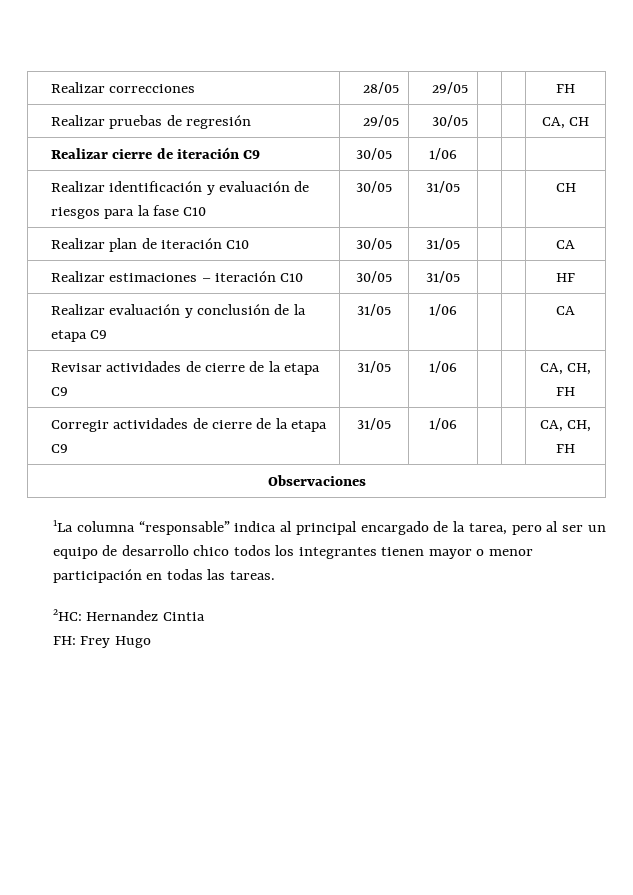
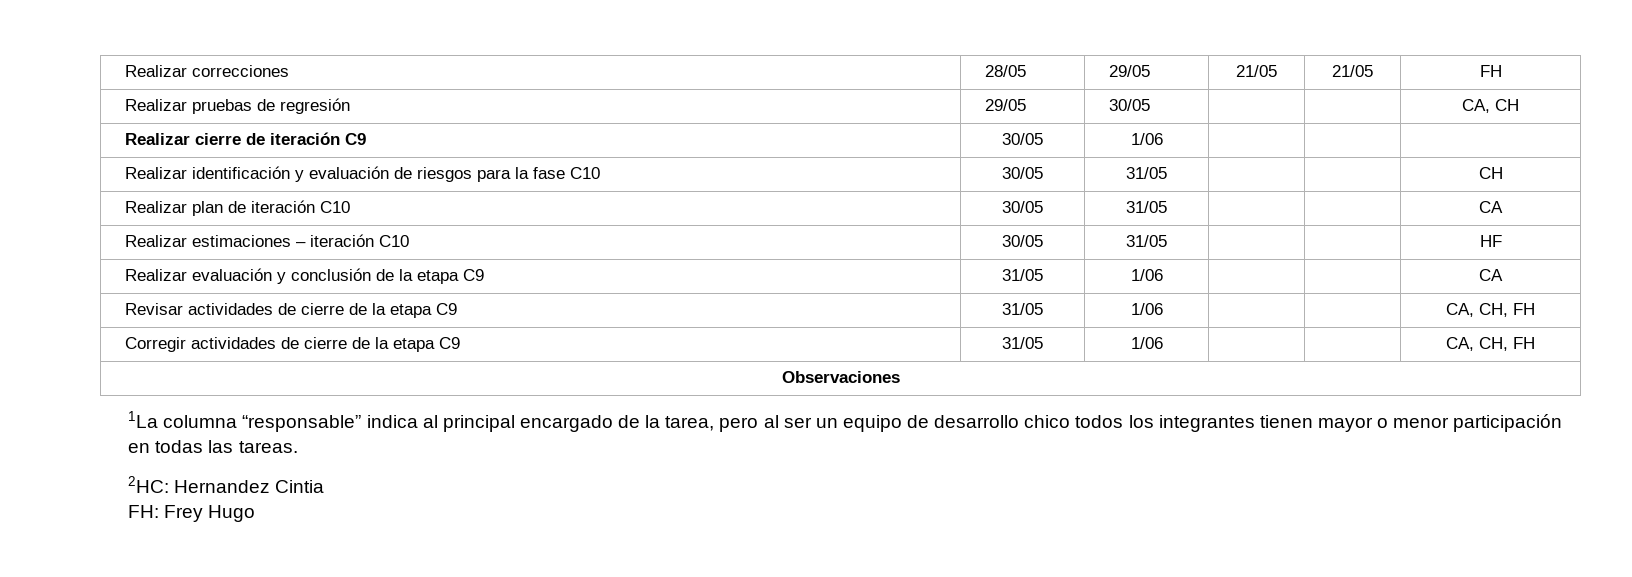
- Realizar correcciones | 28/05 | 29/05 | | | FH
+ Realizar correcciones | 28/05 | 29/05 | 21/05 | 21/05 | FH

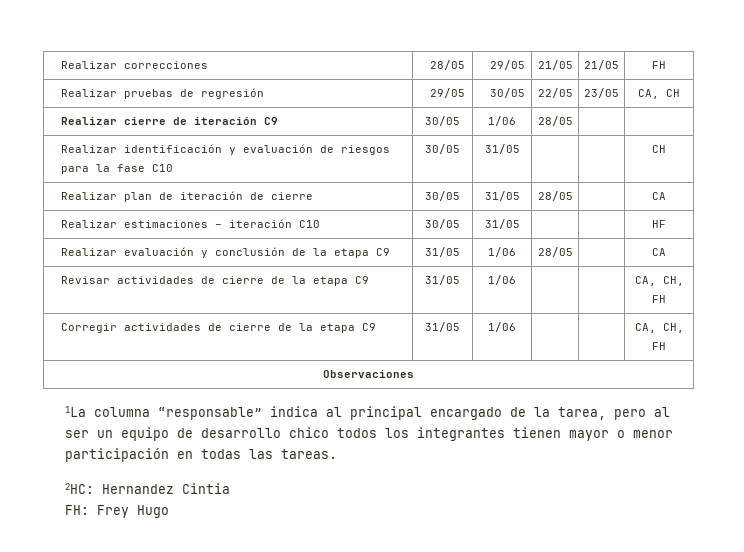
- Realizar pruebas de regresión | 29/05 | 30/05 | | | CA, CH
+ Realizar pruebas de regresión | 29/05 | 30/05 | 22/05 | 23/05 | CA, CH
- Realizar cierre de iteración C9 | 30/05 | 1/06 | | |
+ Realizar cierre de iteración C9 | 30/05 | 1/06 | 28/05 | |
- Realizar plan de iteración C10 | 30/05 | 31/05 | | | CA
+ Realizar plan de iteración de cierre | 30/05 | 31/05 | 28/05 | | CA
- Realizar evaluación y conclusión de la etapa C9 | 31/05 | 1/06 | | | CA
+ Realizar evaluación y conclusión de la etapa C9 | 31/05 | 1/06 | 28/05 | | CA

